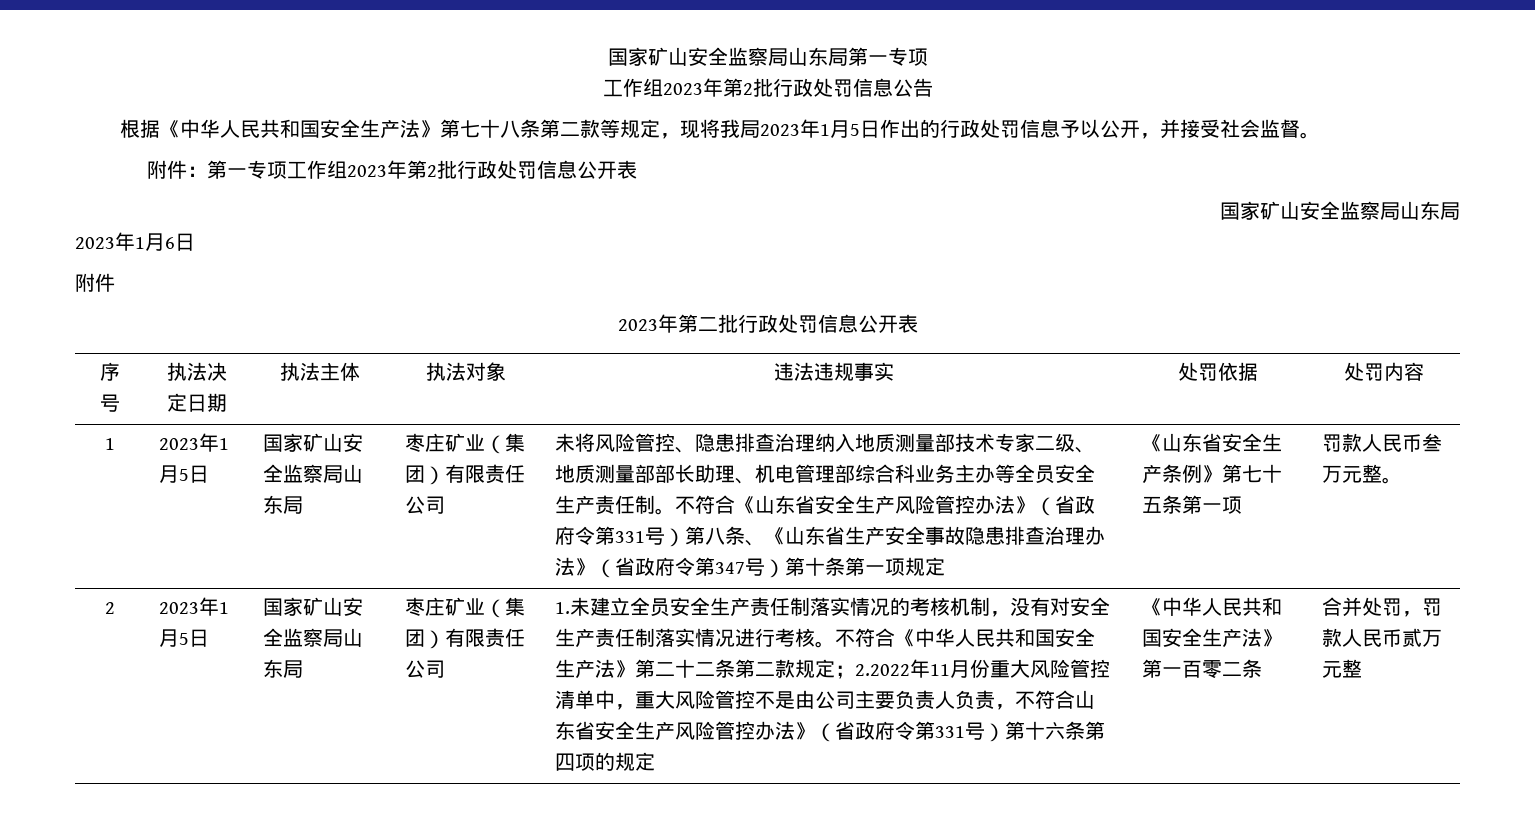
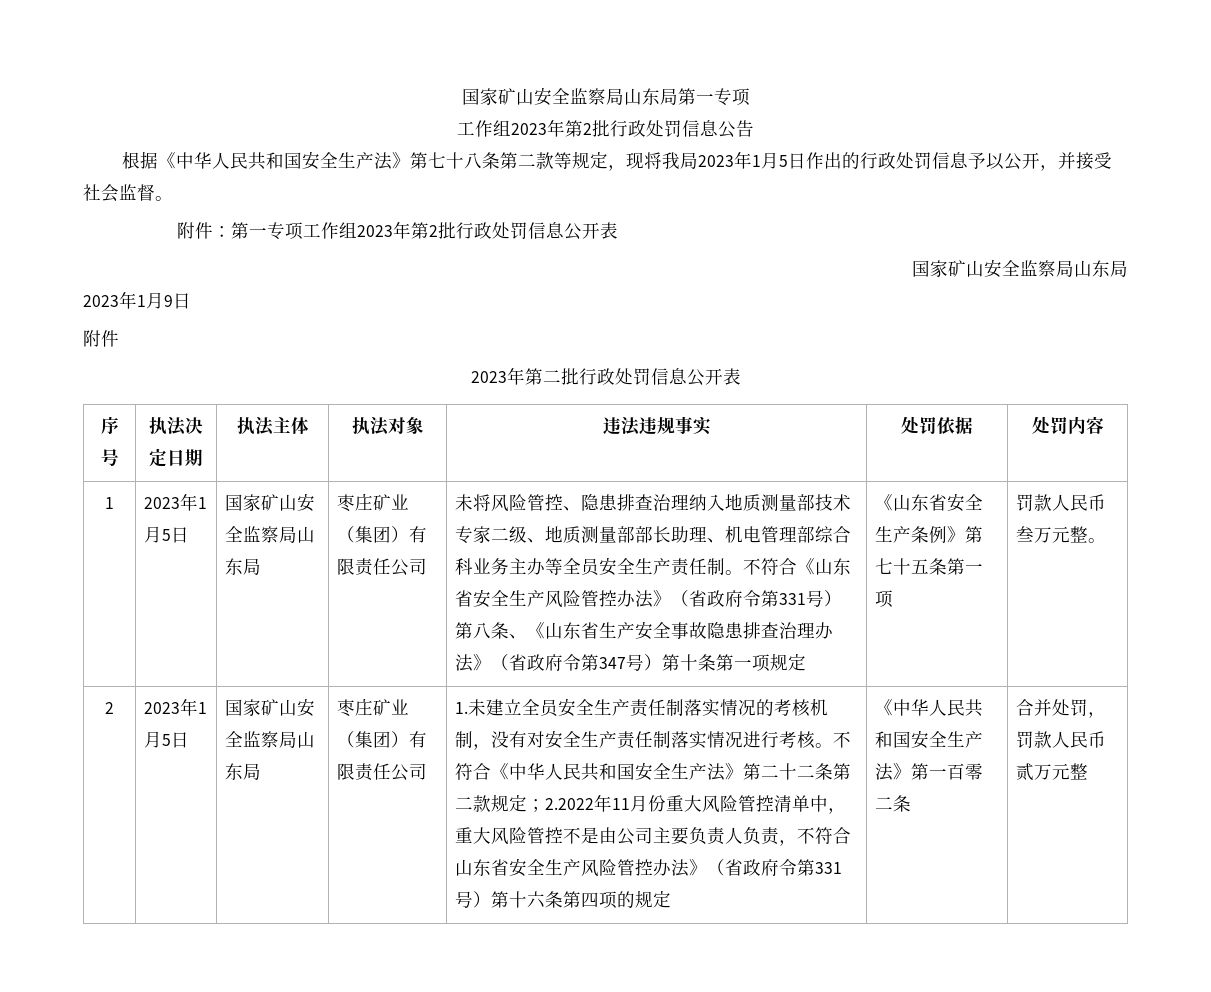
- 2023年1月6日
+ 2023年1月9日

